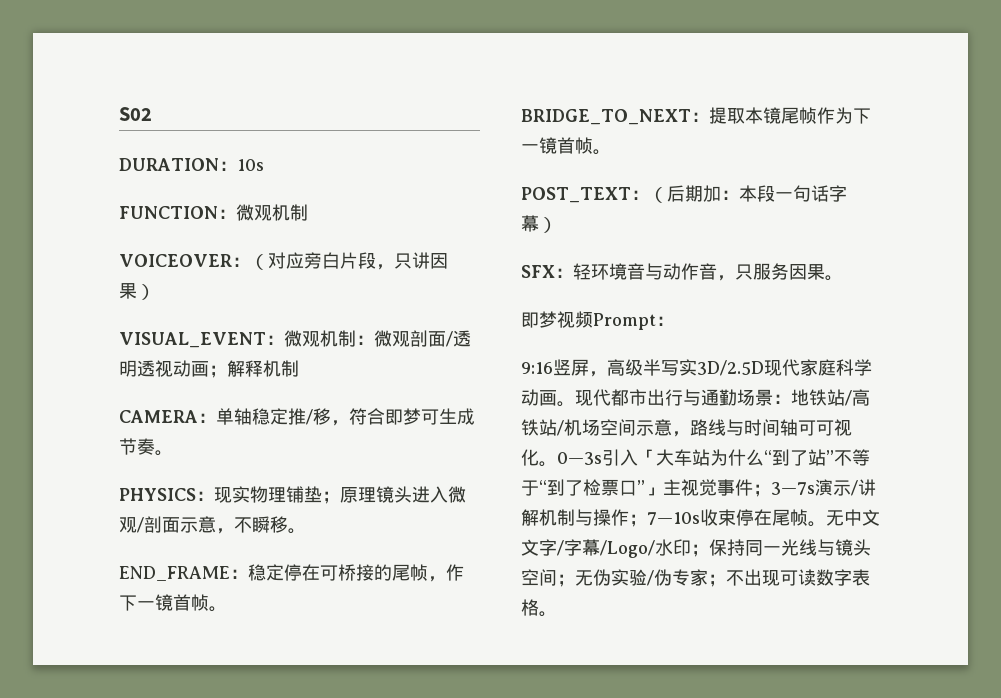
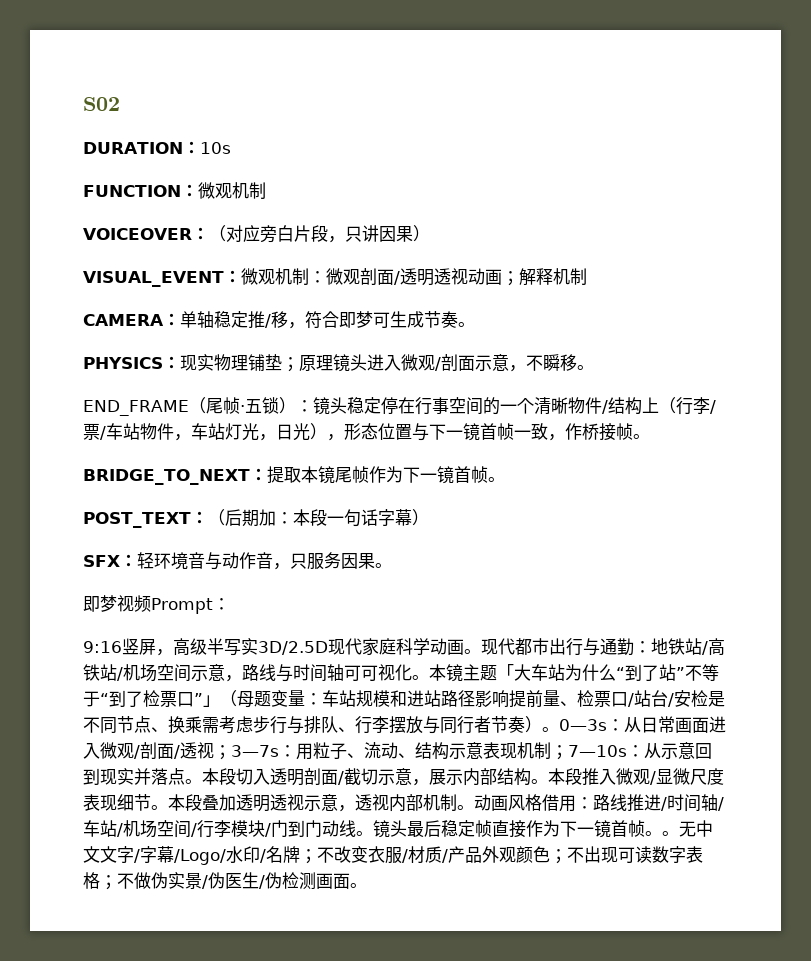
- END_FRAME：稳定停在可桥接的尾帧，作下一镜首帧。
+ END_FRAME（尾帧·五锁）：镜头稳定停在行事空间的一个清晰物件/结构上（行李/票/车站物件，车站灯光，日光），形态位置与下一镜首帧一致，作桥接帧。
- 现代都市出行与通勤场景：地铁站/高铁站/机场空间示意，路线与时间轴可可视化。
+ 现代都市出行与通勤：地铁站/高铁站/机场空间示意，路线与时间轴可可视化。
- 0—3s引入「大车站为什么“到了站”不等于“到了检票口”」主视觉事件；3—7s演示/讲解机制与操作；7—10s收束停在尾帧。
+ 本镜主题「大车站为什么“到了站”不等于“到了检票口”」（母题变量：车站规模和进站路径影响提前量、检票口/站台/安检是不同节点、换乘需考虑步行与排队、行李摆放与同行者节奏）。0—3s：从日常画面进入微观/剖面/透视；3—7s：用粒子、流动、结构示意表现机制；7—10s：从示意回到现实并落点。本段切入透明剖面/截切示意，展示内部结构。本段推入微观/显微尺度表现细节。本段叠加透明透视示意，透视内部机制。动画风格借用：路线推进/时间轴/车站/机场空间/行李模块/门到门动线。镜头最后稳定帧直接作为下一镜首帧。。
- 无中文文字/字幕/Logo/水印；保持同一光线与镜头空间；无伪实验/伪专家；不出现可读数字表格。
+ 无中文文字/字幕/Logo/水印/名牌；不改变衣服/材质/产品外观颜色；不出现可读数字表格；不做伪实景/伪医生/伪检测画面。

